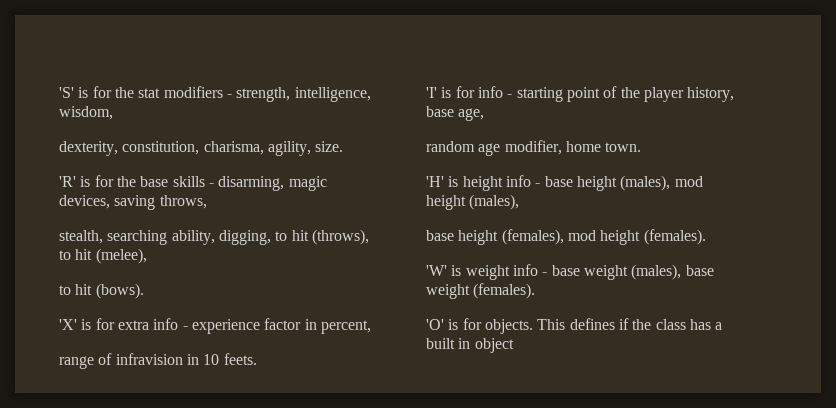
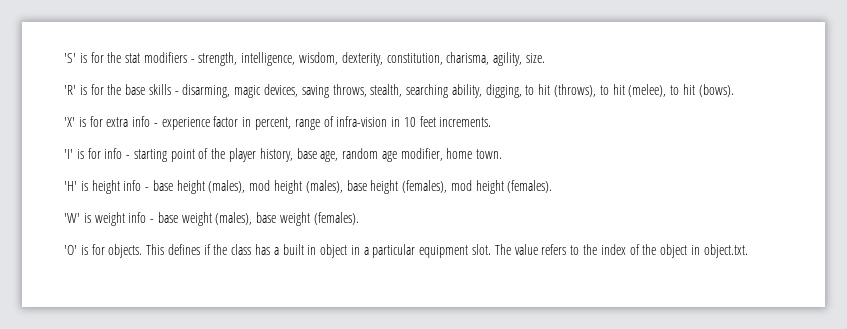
- 'S' is for the stat modifiers - strength, intelligence, wisdom,
- dexterity, constitution, charisma, agility, size.
+ 'S' is for the stat modifiers - strength, intelligence, wisdom, dexterity, constitution, charisma, agility, size.
- 'R' is for the base skills - disarming, magic devices, saving throws,
- stealth, searching ability, digging, to hit (throws), to hit (melee),
- to hit (bows).
+ 'R' is for the base skills - disarming, magic devices, saving throws, stealth, searching ability, digging, to hit (throws), to hit (melee), to hit (bows).
- 'X' is for extra info - experience factor in percent,
- range of infravision in 10 feets.
+ 'X' is for extra info - experience factor in percent, range of infra-vision in 10 feet increments.
- 'I' is for info - starting point of the player history, base age,
- random age modifier, home town.
+ 'I' is for info - starting point of the player history, base age, random age modifier, home town.
- 'H' is height info - base height (males), mod height (males),
- base height (females), mod height (females).
+ 'H' is height info - base height (males), mod height (males), base height (females), mod height (females).
- This defines if the class has a built in object
+ This defines if the class has a built in object in a particular equipment slot. The value refers to the index of the object in object.txt.

